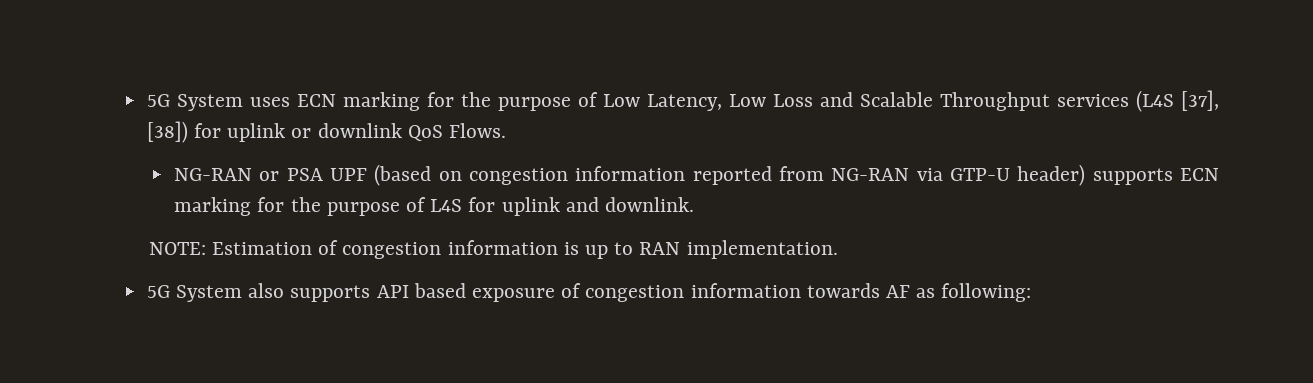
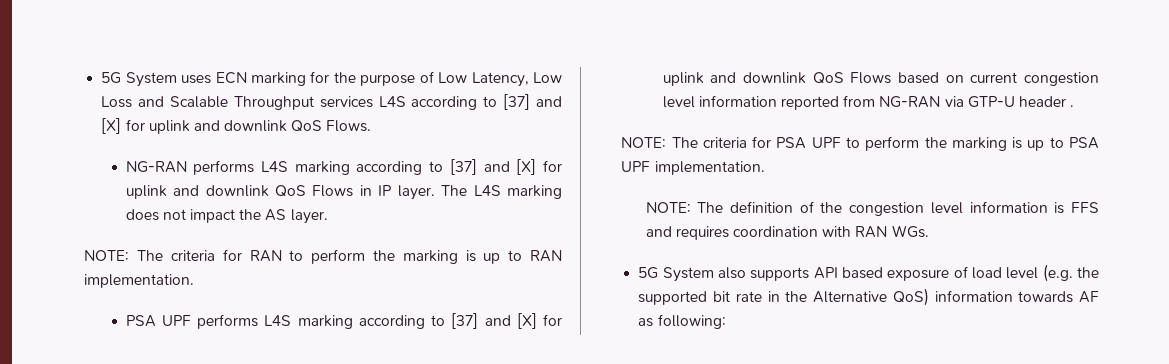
- 5G System uses ECN marking for the purpose of Low Latency, Low Loss and Scalable Throughput services (L4S [37], [38]) for uplink or downlink QoS Flows.
+ 5G System uses ECN marking for the purpose of Low Latency, Low Loss and Scalable Throughput services L4S according to [37] and [X] for uplink and downlink QoS Flows.
- NG-RAN or PSA UPF (based on congestion information reported from NG-RAN via GTP-U header) supports ECN marking for the purpose of L4S for uplink and downlink.
- NOTE: Estimation of congestion information is up to RAN implementation.
+ NG-RAN performs L4S marking according to [37] and [X] for uplink and downlink QoS Flows in IP layer. The L4S marking does not impact the AS layer.
+ NOTE: The criteria for RAN to perform the marking is up to RAN implementation.
+ PSA UPF performs L4S marking according to [37] and [X] for uplink and downlink QoS Flows based on current congestion level information reported from NG-RAN via GTP-U header .
+ NOTE: The criteria for PSA UPF to perform the marking is up to PSA UPF implementation.
+ NOTE: The definition of the congestion level information is FFS and requires coordination with RAN WGs.
- 5G System also supports API based exposure of congestion information towards AF as following:
+ 5G System also supports API based exposure of load level (e.g. the supported bit rate in the Alternative QoS) information towards AF as following:

